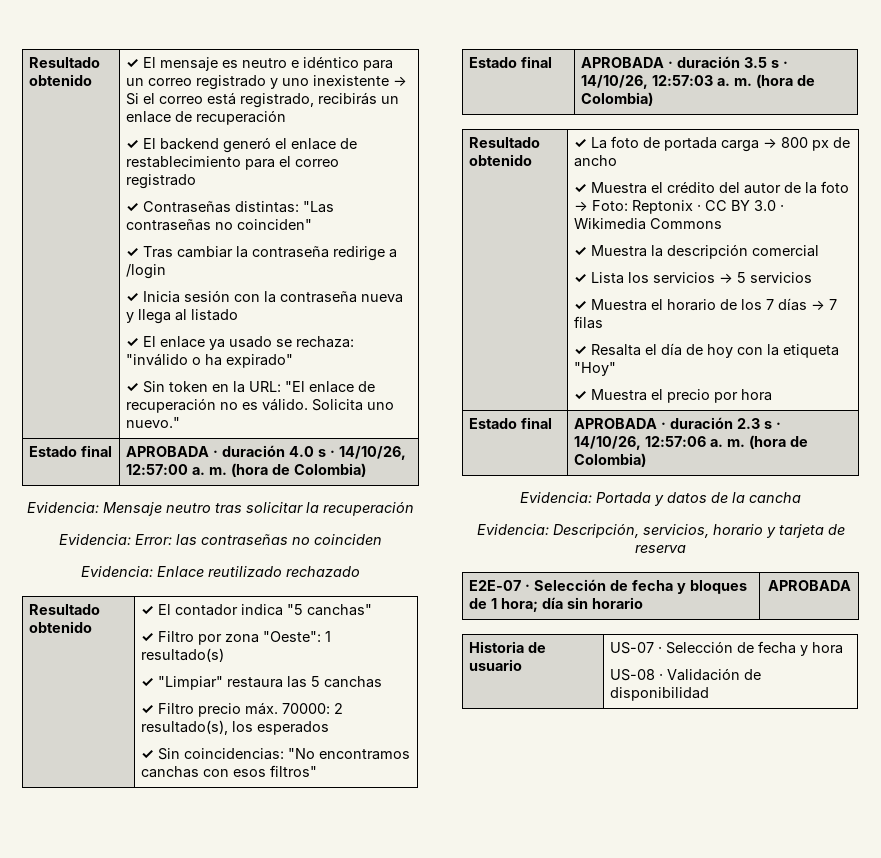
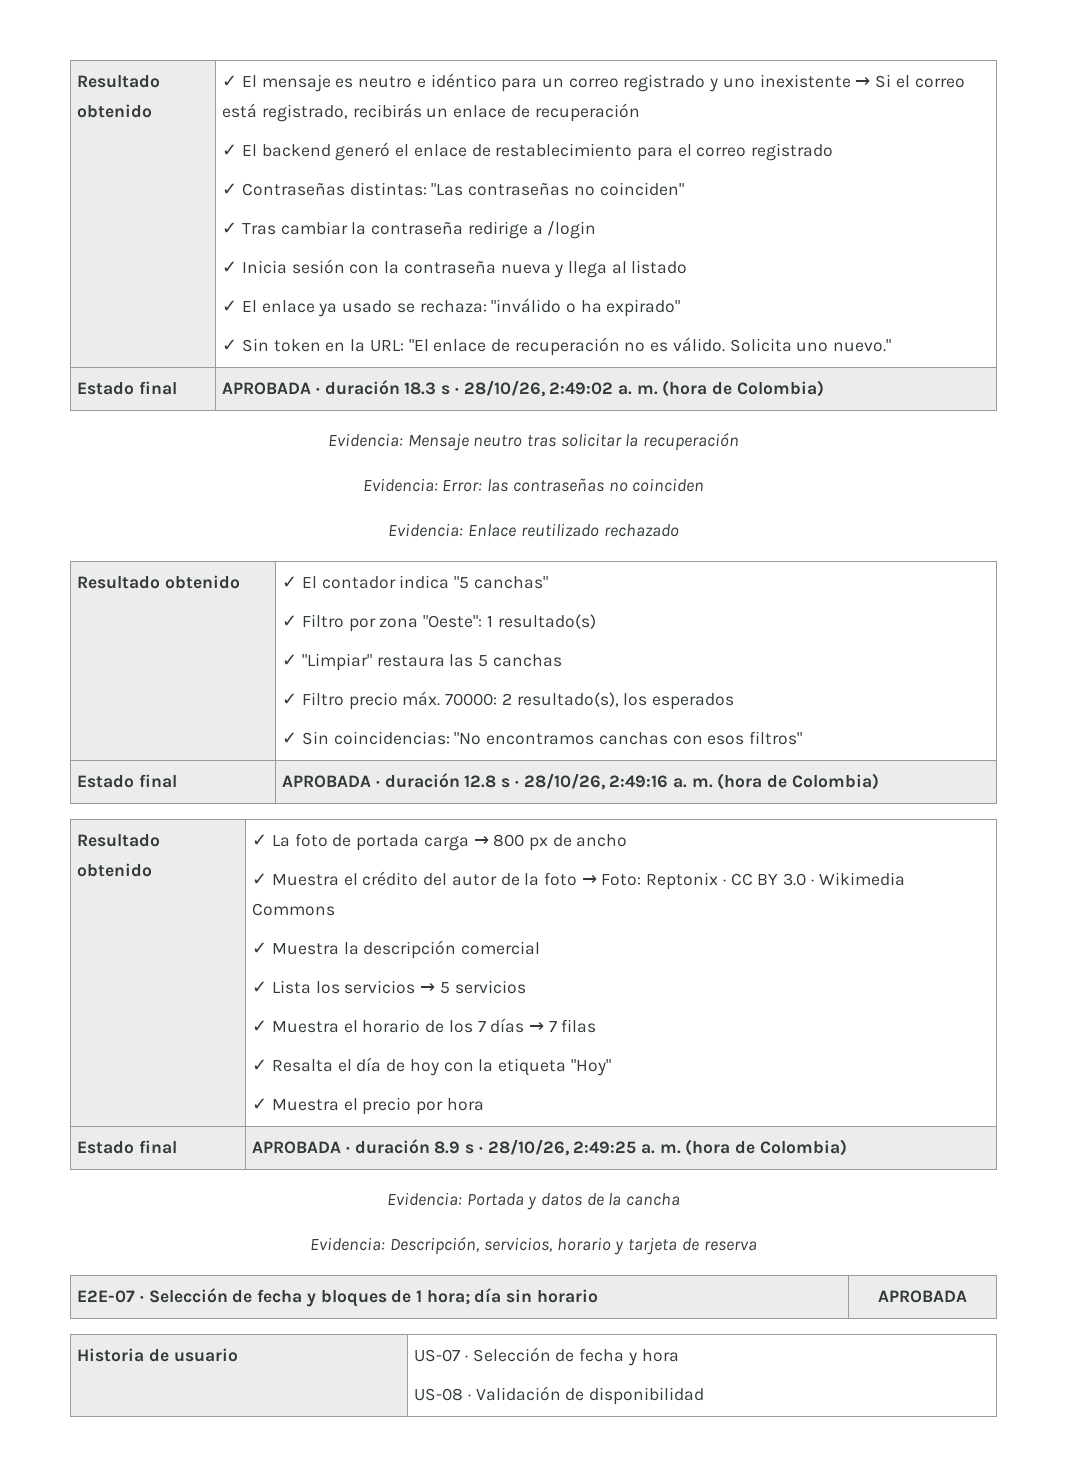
- Estado final | APROBADA · duración 4.0 s · 14/10/26, 12:57:00 a. m. (hora de Colombia)
+ Estado final | APROBADA · duración 18.3 s · 28/10/26, 2:49:02 a. m. (hora de Colombia)
- Estado final | APROBADA · duración 3.5 s · 14/10/26, 12:57:03 a. m. (hora de Colombia)
+ Estado final | APROBADA · duración 12.8 s · 28/10/26, 2:49:16 a. m. (hora de Colombia)
- Estado final | APROBADA · duración 2.3 s · 14/10/26, 12:57:06 a. m. (hora de Colombia)
+ Estado final | APROBADA · duración 8.9 s · 28/10/26, 2:49:25 a. m. (hora de Colombia)

